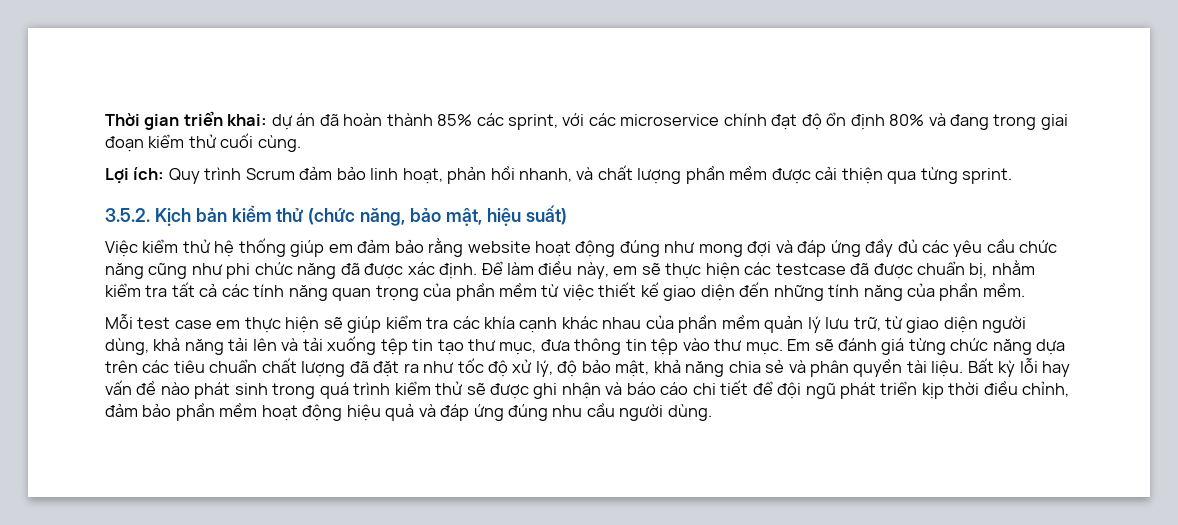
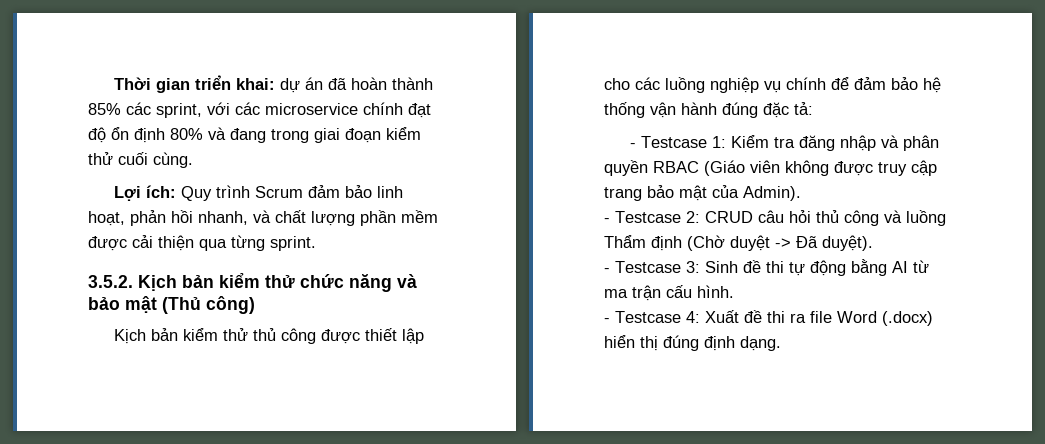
- 3.5.2. Kịch bản kiểm thử (chức năng, bảo mật, hiệu suất)
- Việc kiểm thử hệ thống giúp em đảm bảo rằng website hoạt động đúng như mong đợi và đáp ứng đầy đủ các yêu cầu chức năng cũng như phi chức năng đã được xác định. Để làm điều này, em sẽ thực hiện các testcase đã được chuẩn bị, nhằm kiểm tra tất cả các tính năng quan trọng của phần mềm từ việc thiết kế giao diện đến những tính năng của phần mềm.
- Mỗi test case em thực hiện sẽ giúp kiểm tra các khía cạnh khác nhau của phần mềm quản lý lưu trữ, từ giao diện người dùng, khả năng tải lên và tải xuống tệp tin tạo thư mục, đưa thông tin tệp vào thư mục. Em sẽ đánh giá từng chức năng dựa trên các tiêu chuẩn chất lượng đã đặt ra như tốc độ xử lý, độ bảo mật, khả năng chia sẻ và phân quyền tài liệu. Bất kỳ lỗi hay vấn đề nào phát sinh trong quá trình kiểm thử sẽ được ghi nhận và báo cáo chi tiết để đội ngũ phát triển kịp thời điều chỉnh, đảm bảo phần mềm hoạt động hiệu quả và đáp ứng đúng nhu cầu người dùng.
+ 3.5.2. Kịch bản kiểm thử chức năng và bảo mật (Thủ công)
+ Kịch bản kiểm thử thủ công được thiết lập cho các luồng nghiệp vụ chính để đảm bảo hệ thống vận hành đúng đặc tả:
+ - Testcase 1: Kiểm tra đăng nhập và phân quyền RBAC (Giáo viên không được truy cập trang bảo mật của Admin).
+ - Testcase 2: CRUD câu hỏi thủ công và luồng Thẩm định (Chờ duyệt -> Đã duyệt).
+ - Testcase 3: Sinh đề thi tự động bằng AI từ ma trận cấu hình.
+ - Testcase 4: Xuất đề thi ra file Word (.docx) hiển thị đúng định dạng.

